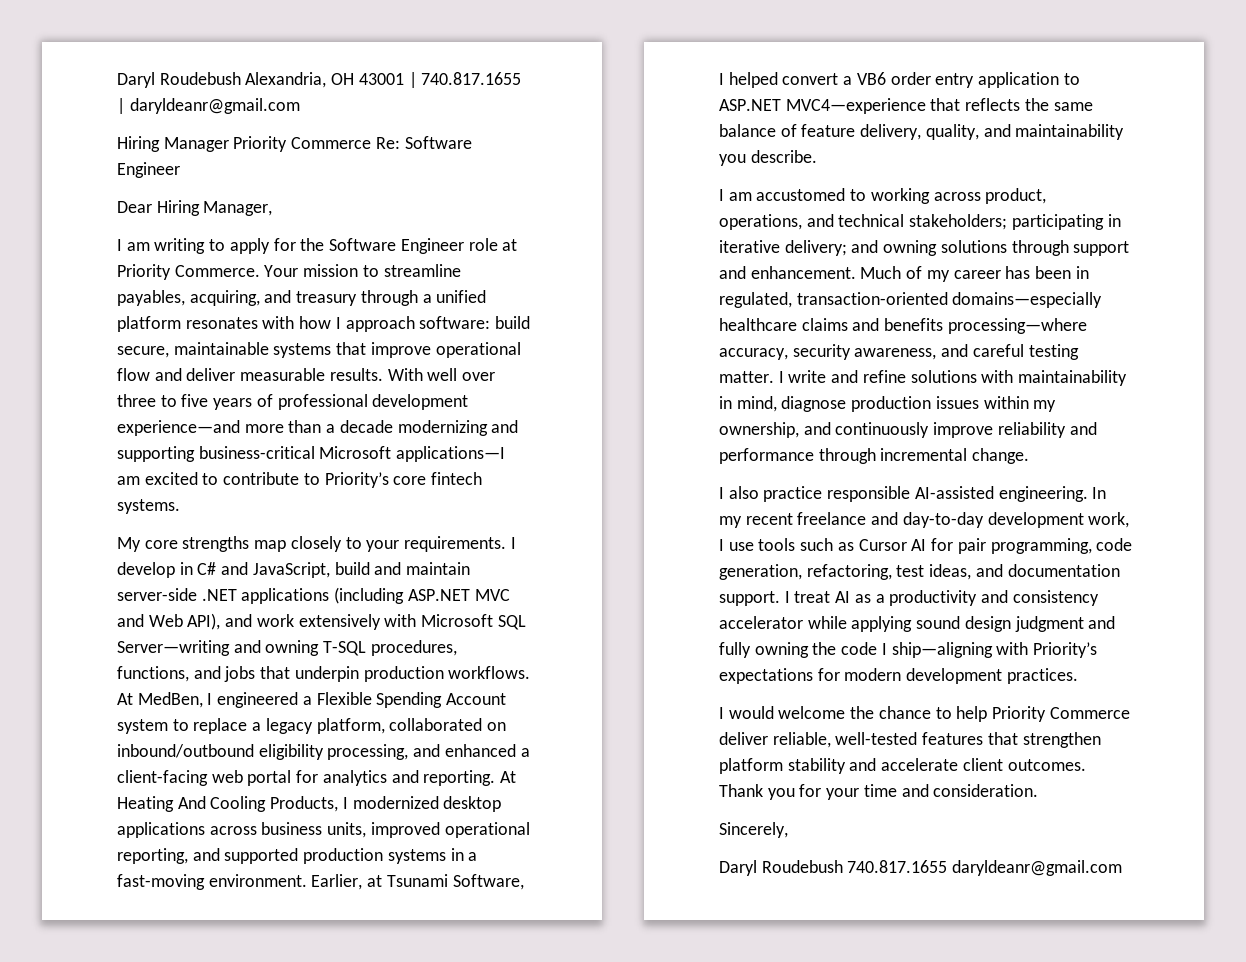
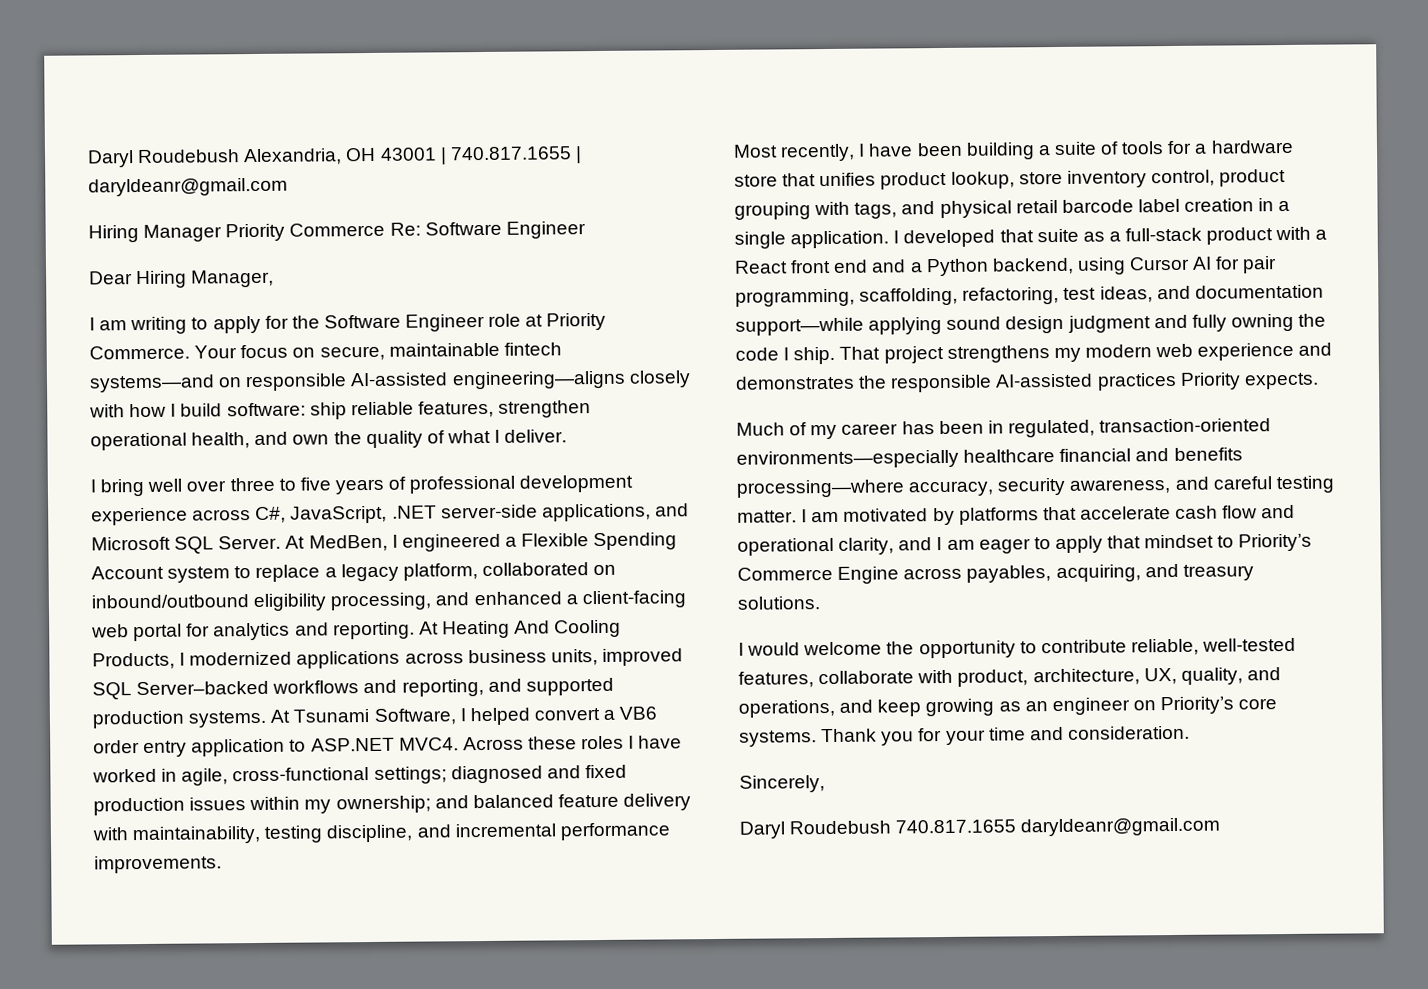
- Your mission to streamline payables, acquiring, and treasury through a unified platform resonates with how I approach software: build secure, maintainable systems that improve operational flow and deliver measurable results. With well over three to five years of professional development experience—and more than a decade modernizing and supporting business-critical Microsoft applications—I am excited to contribute to Priority’s core fintech systems.
- My core strengths map closely to your requirements. I develop in C# and JavaScript, build and maintain server-side .NET applications (including ASP.NET MVC and Web API), and work extensively with Microsoft SQL Server—writing and owning T-SQL procedures, functions, and jobs that underpin production workflows.
+ Your focus on secure, maintainable fintech systems—and on responsible AI-assisted engineering—aligns closely with how I build software: ship reliable features, strengthen operational health, and own the quality of what I deliver.
+ I bring well over three to five years of professional development experience across C#, JavaScript, .NET server-side applications, and Microsoft SQL Server.
- At Heating And Cooling Products, I modernized desktop applications across business units, improved operational reporting, and supported production systems in a fast-moving environment. Earlier, at Tsunami Software, I helped convert a VB6 order entry application to ASP.NET MVC4—experience that reflects the same balance of feature delivery, quality, and maintainability you describe.
- I am accustomed to working across product, operations, and technical stakeholders; participating in iterative delivery; and owning solutions through support and enhancement. Much of my career has been in regulated, transaction-oriented domains—especially healthcare claims and benefits processing—where accuracy, security awareness, and careful testing matter.
+ At Heating And Cooling Products, I modernized applications across business units, improved SQL Server–backed workflows and reporting, and supported production systems. At Tsunami Software, I helped convert a VB6 order entry application to ASP.NET MVC4. Across these roles I have worked in agile, cross-functional settings; diagnosed and fixed production issues within my ownership; and balanced feature delivery with maintainability, testing discipline, and incremental performance improvements.
+ Most recently, I have been building a suite of tools for a hardware store that unifies product lookup, store inventory control, product grouping with tags, and physical retail barcode label creation in a single application. I developed that suite as a full-stack product with a React front end and a Python backend, using Cursor AI for pair programming, scaffolding, refactoring, test ideas, and documentation support—while applying sound design judgment and fully owning the code I ship. That project strengthens my modern web experience and demonstrates the responsible AI-assisted practices Priority expects.
+ Much of my career has been in regulated, transaction-oriented environments—especially healthcare financial and benefits processing—where accuracy, security awareness, and careful testing matter.
- I write and refine solutions with maintainability in mind, diagnose production issues within my ownership, and continuously improve reliability and performance through incremental change.
- I also practice responsible AI-assisted engineering. In my recent freelance and day-to-day development work, I use tools such as Cursor AI for pair programming, code generation, refactoring, test ideas, and documentation support. I treat AI as a productivity and consistency accelerator while applying sound design judgment and fully owning the code I ship—aligning with Priority’s expectations for modern development practices.
- I would welcome the chance to help Priority Commerce deliver reliable, well-tested features that strengthen platform stability and accelerate client outcomes.
+ I am motivated by platforms that accelerate cash flow and operational clarity, and I am eager to apply that mindset to Priority’s Commerce Engine across payables, acquiring, and treasury solutions.
+ I would welcome the opportunity to contribute reliable, well-tested features, collaborate with product, architecture, UX, quality, and operations, and keep growing as an engineer on Priority’s core systems.

